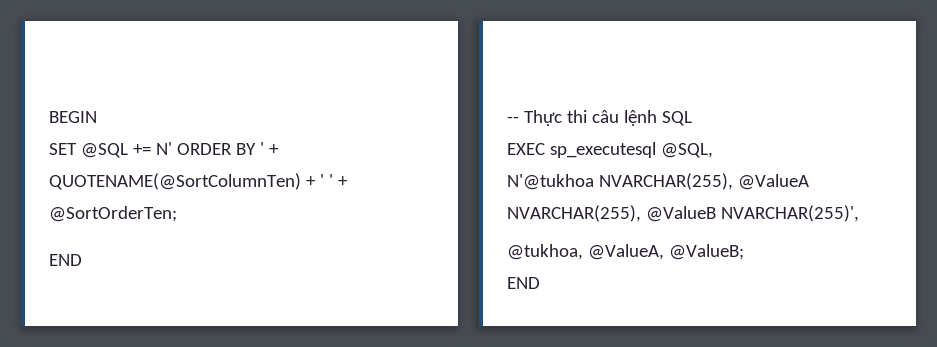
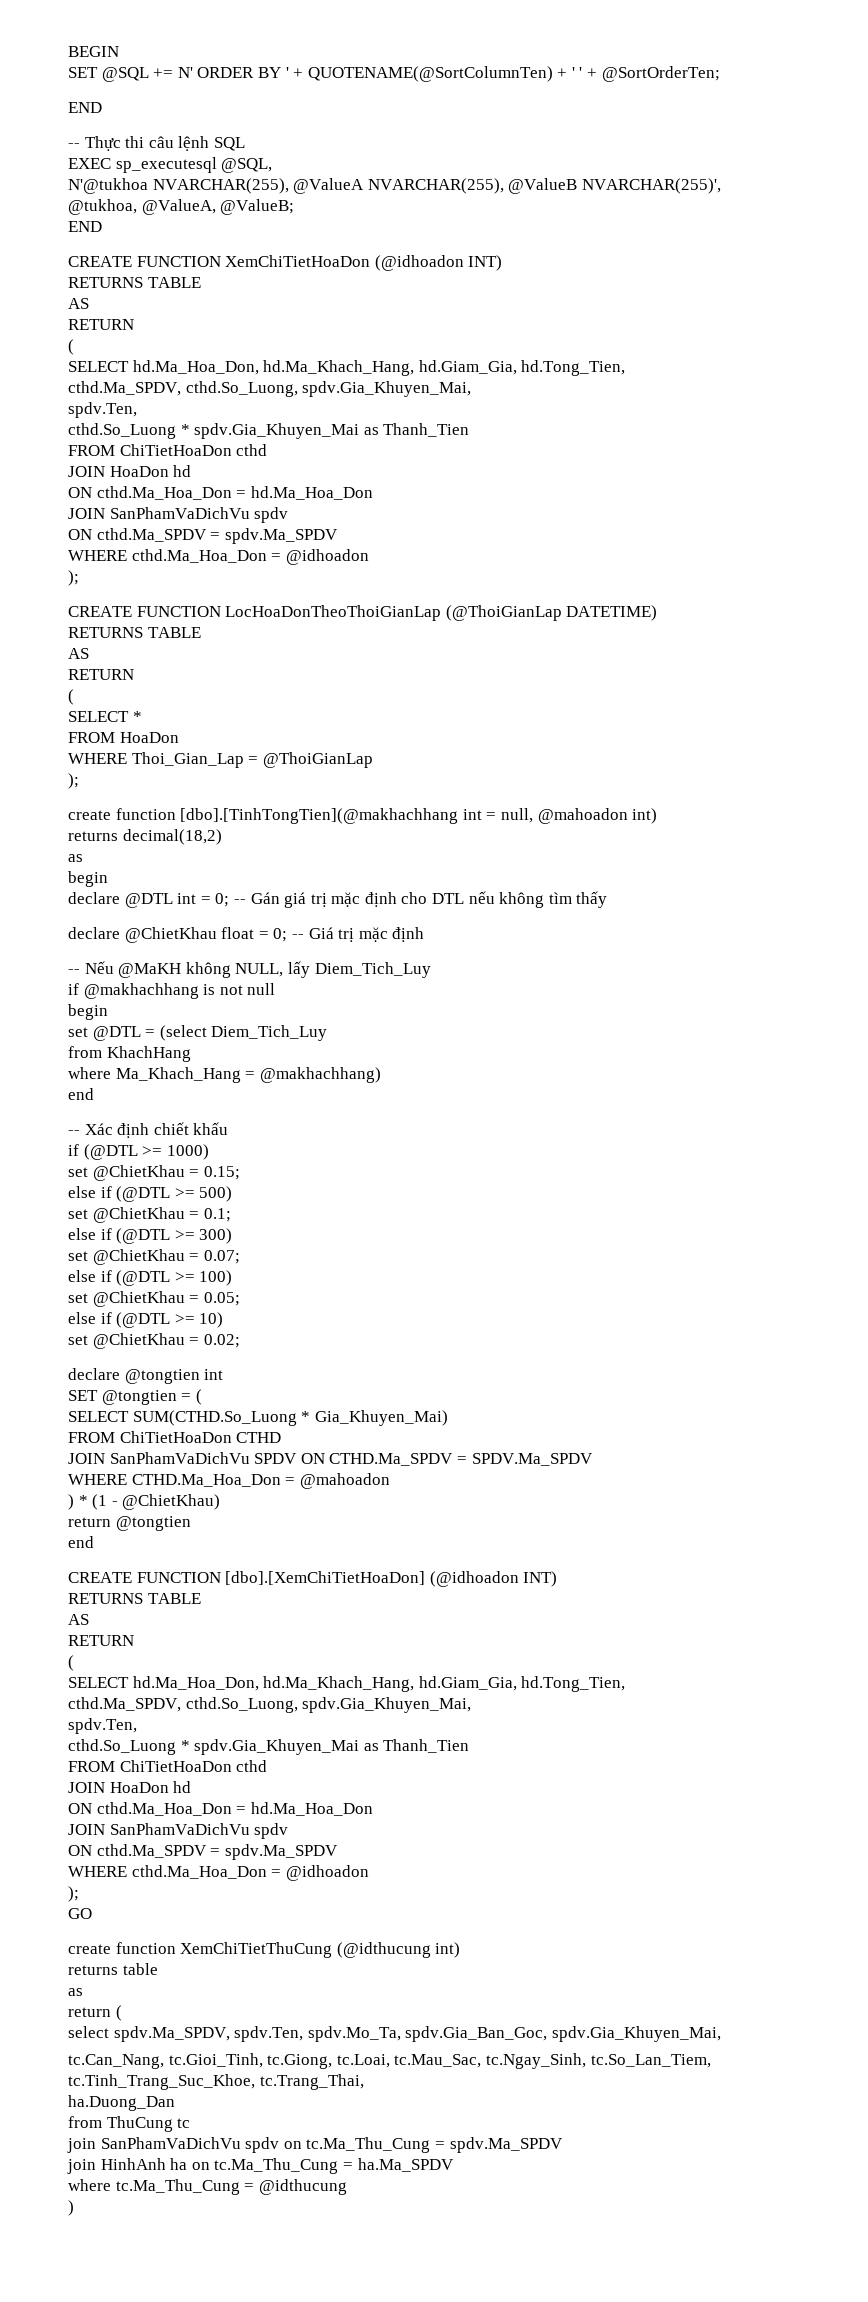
+ CREATE FUNCTION XemChiTietHoaDon (@idhoadon INT)
+ RETURNS TABLE
+ AS
+ RETURN
+ (
+ SELECT hd.Ma_Hoa_Don, hd.Ma_Khach_Hang, hd.Giam_Gia, hd.Tong_Tien,
+ cthd.Ma_SPDV, cthd.So_Luong, spdv.Gia_Khuyen_Mai,
+ spdv.Ten,
+ cthd.So_Luong * spdv.Gia_Khuyen_Mai as Thanh_Tien
+ FROM ChiTietHoaDon cthd
+ JOIN HoaDon hd
+ ON cthd.Ma_Hoa_Don = hd.Ma_Hoa_Don
+ JOIN SanPhamVaDichVu spdv
+ ON cthd.Ma_SPDV = spdv.Ma_SPDV
+ WHERE cthd.Ma_Hoa_Don = @idhoadon
+ );
+ CREATE FUNCTION LocHoaDonTheoThoiGianLap (@ThoiGianLap DATETIME)
+ RETURNS TABLE
+ AS
+ RETURN
+ (
+ SELECT *
+ FROM HoaDon
+ WHERE Thoi_Gian_Lap = @ThoiGianLap
+ );
+ create function [dbo].[TinhTongTien](@makhachhang int = null, @mahoadon int)
+ returns decimal(18,2)
+ as
+ begin
+ declare @DTL int = 0; -- Gán giá trị mặc định cho DTL nếu không tìm thấy
+ declare @ChietKhau float = 0; -- Giá trị mặc định
+ -- Nếu @MaKH không NULL, lấy Diem_Tich_Luy
+ if @makhachhang is not null
+ begin
+ set @DTL = (select Diem_Tich_Luy
+ from KhachHang
+ where Ma_Khach_Hang = @makhachhang)
+ end
+ -- Xác định chiết khấu
+ if (@DTL >= 1000)
+ set @ChietKhau = 0.15;
+ else if (@DTL >= 500)
+ set @ChietKhau = 0.1;
+ else if (@DTL >= 300)
+ set @ChietKhau = 0.07;
+ else if (@DTL >= 100)
+ set @ChietKhau = 0.05;
+ else if (@DTL >= 10)
+ set @ChietKhau = 0.02;
+ declare @tongtien int
+ SET @tongtien = (
+ SELECT SUM(CTHD.So_Luong * Gia_Khuyen_Mai)
+ FROM ChiTietHoaDon CTHD
+ JOIN SanPhamVaDichVu SPDV ON CTHD.Ma_SPDV = SPDV.Ma_SPDV
+ WHERE CTHD.Ma_Hoa_Don = @mahoadon
+ ) * (1 - @ChietKhau)
+ return @tongtien
+ end
+ CREATE FUNCTION [dbo].[XemChiTietHoaDon] (@idhoadon INT)
+ RETURNS TABLE
+ AS
+ RETURN
+ (
+ SELECT hd.Ma_Hoa_Don, hd.Ma_Khach_Hang, hd.Giam_Gia, hd.Tong_Tien,
+ cthd.Ma_SPDV, cthd.So_Luong, spdv.Gia_Khuyen_Mai,
+ spdv.Ten,
+ cthd.So_Luong * spdv.Gia_Khuyen_Mai as Thanh_Tien
+ FROM ChiTietHoaDon cthd
+ JOIN HoaDon hd
+ ON cthd.Ma_Hoa_Don = hd.Ma_Hoa_Don
+ JOIN SanPhamVaDichVu spdv
+ ON cthd.Ma_SPDV = spdv.Ma_SPDV
+ WHERE cthd.Ma_Hoa_Don = @idhoadon
+ );
+ GO
+ create function XemChiTietThuCung (@idthucung int)
+ returns table
+ as
+ return (
+ select spdv.Ma_SPDV, spdv.Ten, spdv.Mo_Ta, spdv.Gia_Ban_Goc, spdv.Gia_Khuyen_Mai,
+ tc.Can_Nang, tc.Gioi_Tinh, tc.Giong, tc.Loai, tc.Mau_Sac, tc.Ngay_Sinh, tc.So_Lan_Tiem, tc.Tinh_Trang_Suc_Khoe, tc.Trang_Thai,
+ ha.Duong_Dan
+ from ThuCung tc
+ join SanPhamVaDichVu spdv on tc.Ma_Thu_Cung = spdv.Ma_SPDV
+ join HinhAnh ha on tc.Ma_Thu_Cung = ha.Ma_SPDV
+ where tc.Ma_Thu_Cung = @idthucung
+ )

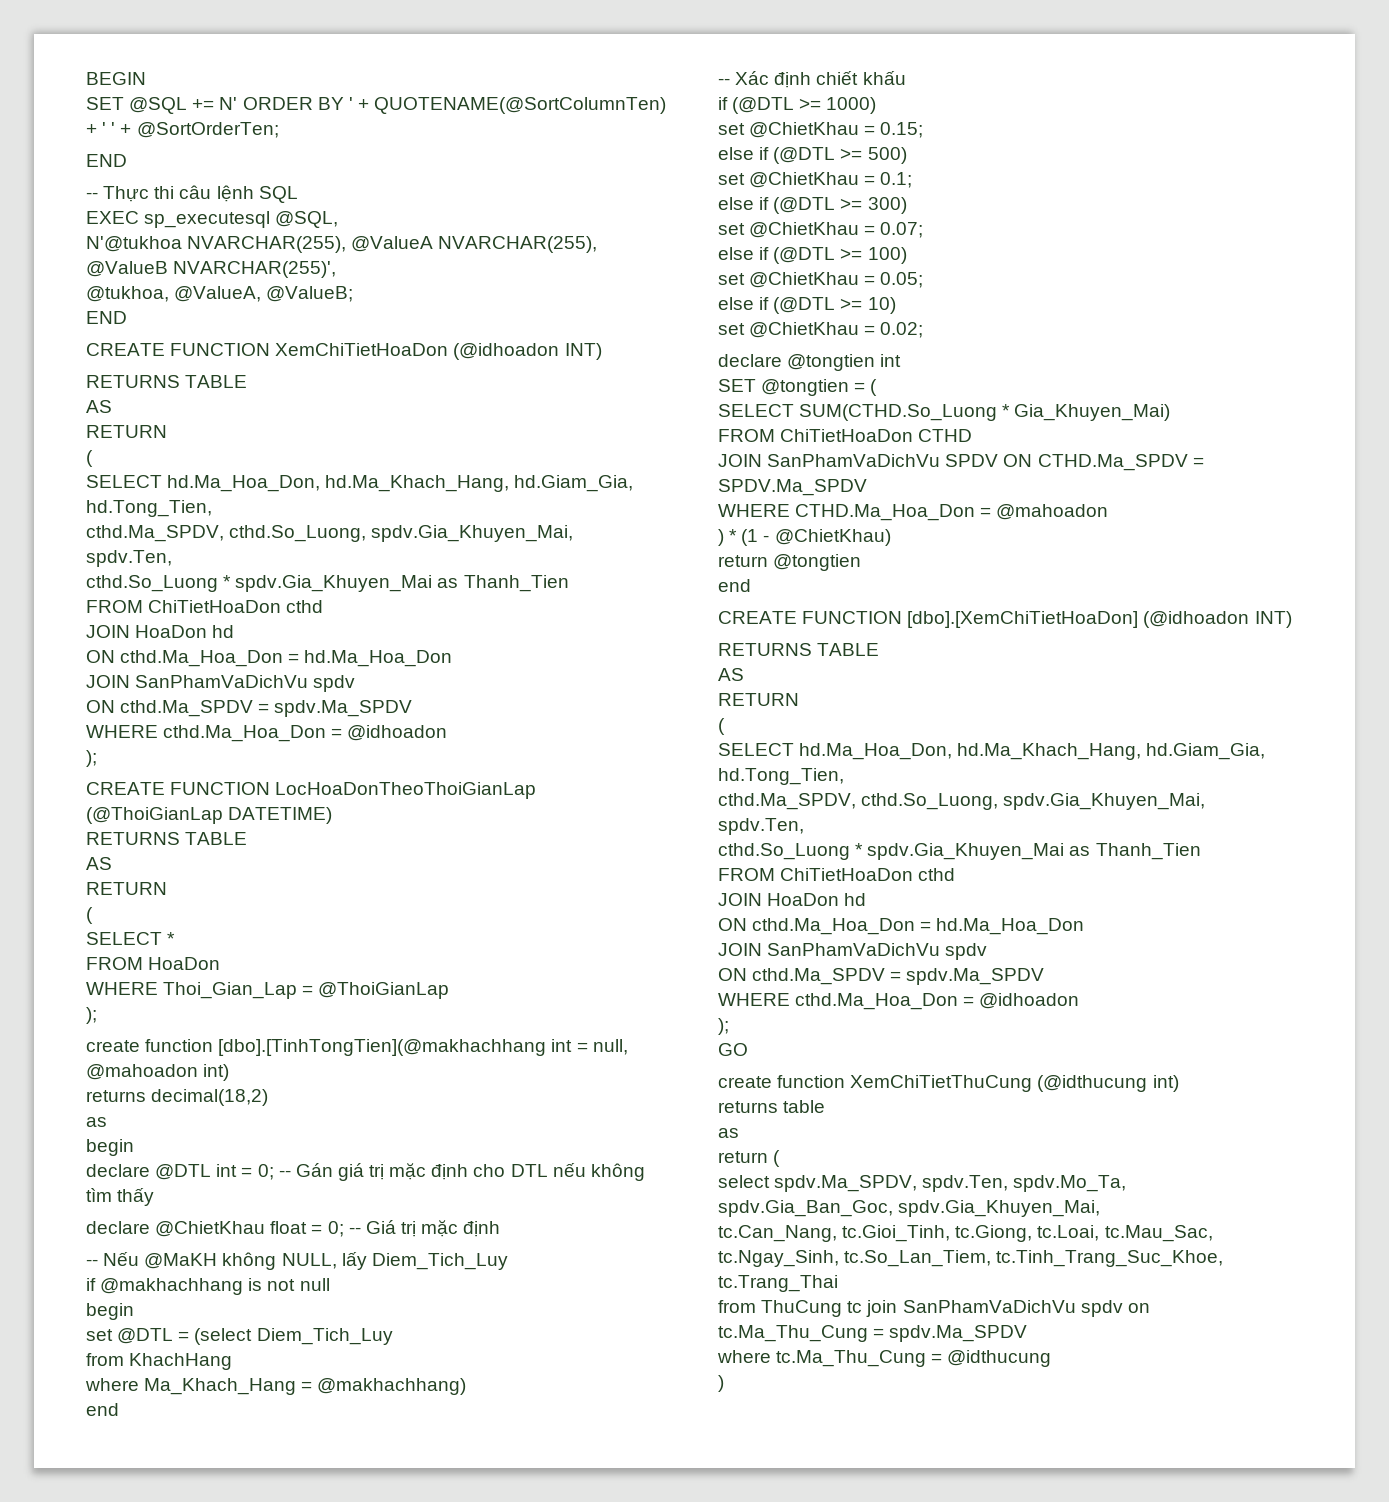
- tc.Can_Nang, tc.Gioi_Tinh, tc.Giong, tc.Loai, tc.Mau_Sac, tc.Ngay_Sinh, tc.So_Lan_Tiem, tc.Tinh_Trang_Suc_Khoe, tc.Trang_Thai,
- ha.Duong_Dan
+ tc.Can_Nang, tc.Gioi_Tinh, tc.Giong, tc.Loai, tc.Mau_Sac, tc.Ngay_Sinh, tc.So_Lan_Tiem, tc.Tinh_Trang_Suc_Khoe, tc.Trang_Thai
- from ThuCung tc
- join SanPhamVaDichVu spdv on tc.Ma_Thu_Cung = spdv.Ma_SPDV
+ from ThuCung tc join SanPhamVaDichVu spdv on tc.Ma_Thu_Cung = spdv.Ma_SPDV
- join HinhAnh ha on tc.Ma_Thu_Cung = ha.Ma_SPDV

